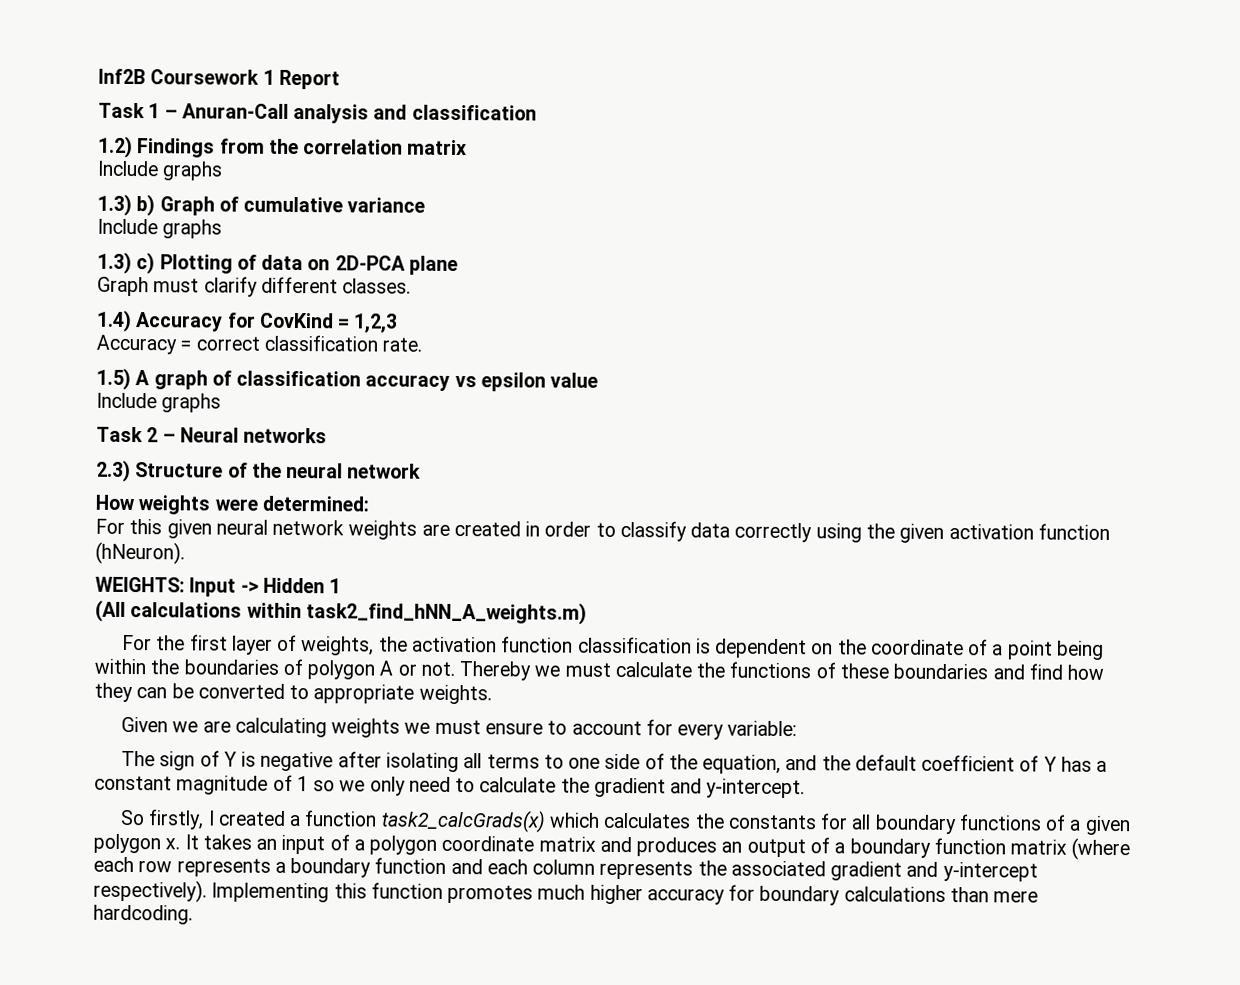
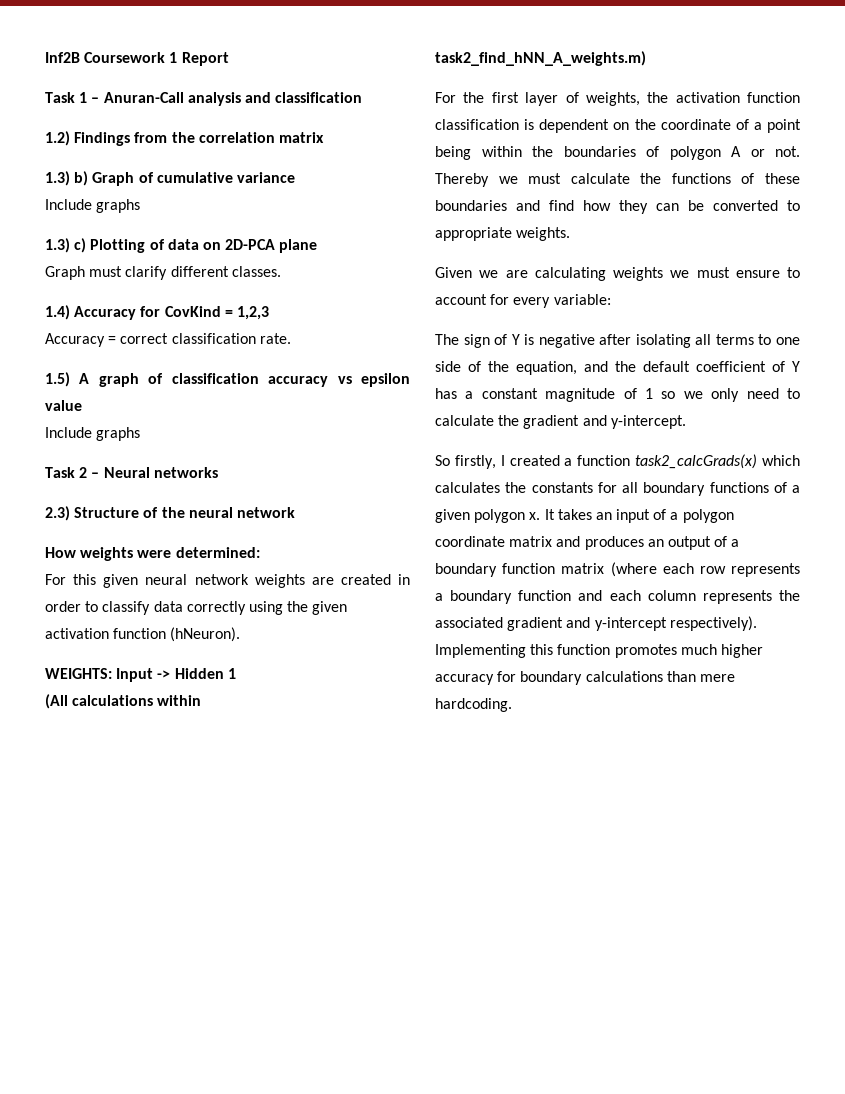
  1.2) Findings from the correlation matrix
- Include graphs

